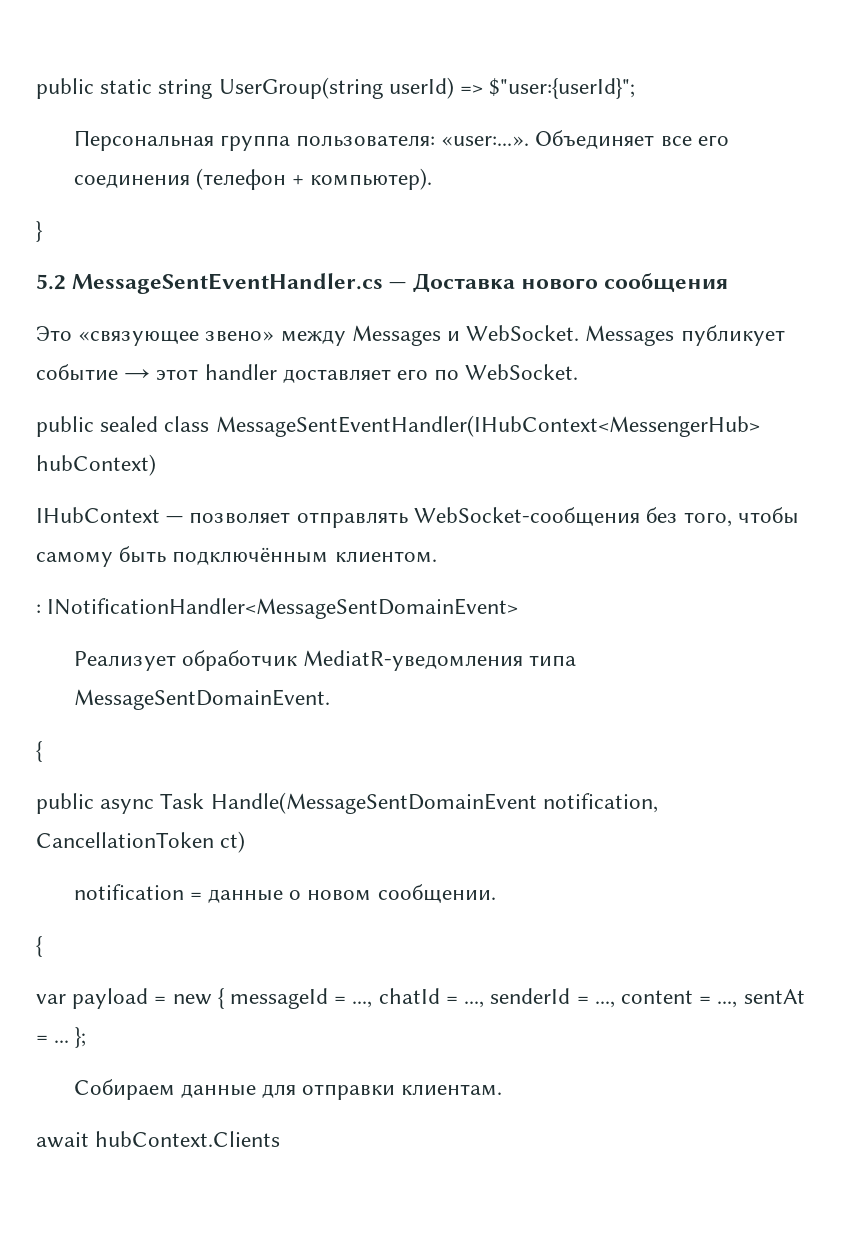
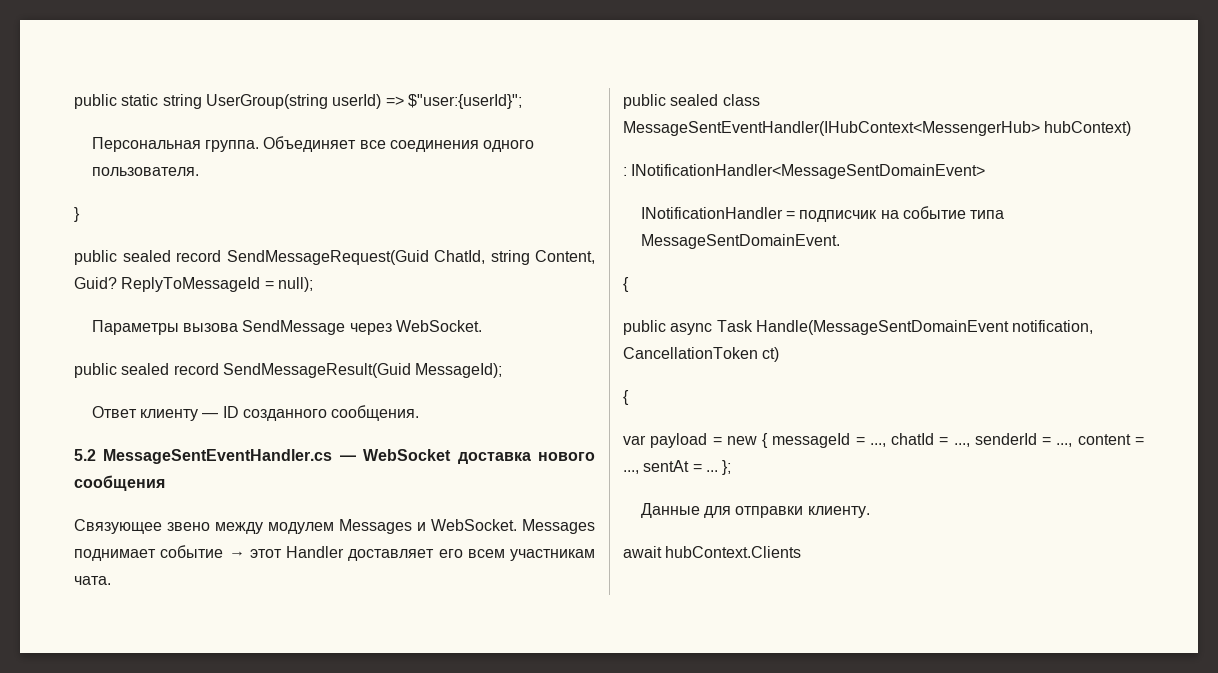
- Персональная группа пользователя: «user:...». Объединяет все его соединения (телефон + компьютер).
+ Персональная группа. Объединяет все соединения одного пользователя.
  }
+ public sealed record SendMessageRequest(Guid ChatId, string Content, Guid? ReplyToMessageId = null);
+ Параметры вызова SendMessage через WebSocket.
+ public sealed record SendMessageResult(Guid MessageId);
+ Ответ клиенту — ID созданного сообщения.
- 5.2 MessageSentEventHandler.cs — Доставка нового сообщения
+ 5.2 MessageSentEventHandler.cs — WebSocket доставка нового сообщения
- Это «связующее звено» между Messages и WebSocket.
+ Связующее звено между модулем Messages и WebSocket.
- Messages публикует событие → этот handler доставляет его по WebSocket.
+ Messages поднимает событие → этот Handler доставляет его всем участникам чата.
- IHubContext — позволяет отправлять WebSocket-сообщения без того, чтобы самому быть подключённым клиентом.
  : INotificationHandler<MessageSentDomainEvent>
- Реализует обработчик MediatR-уведомления типа MessageSentDomainEvent.
+ INotificationHandler = подписчик на событие типа MessageSentDomainEvent.
- notification = данные о новом сообщении.
- Собираем данные для отправки клиентам.
+ Данные для отправки клиенту.

